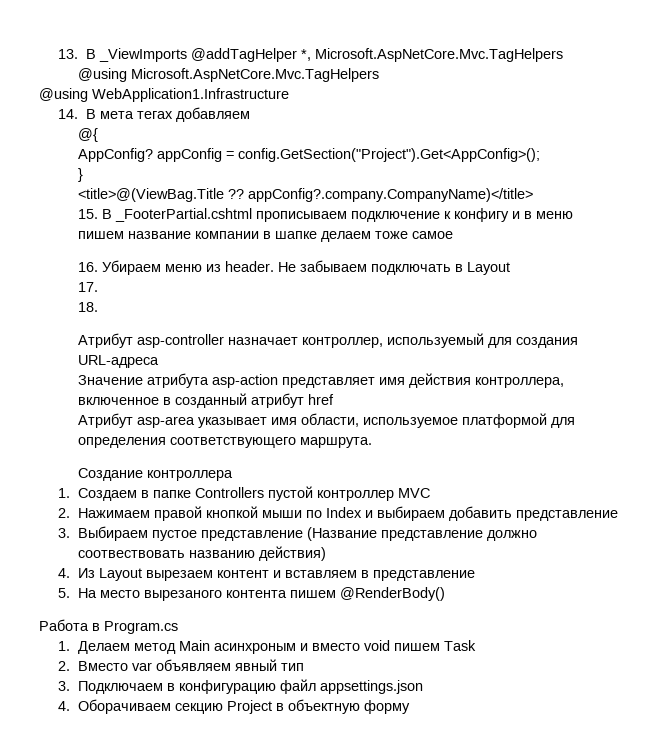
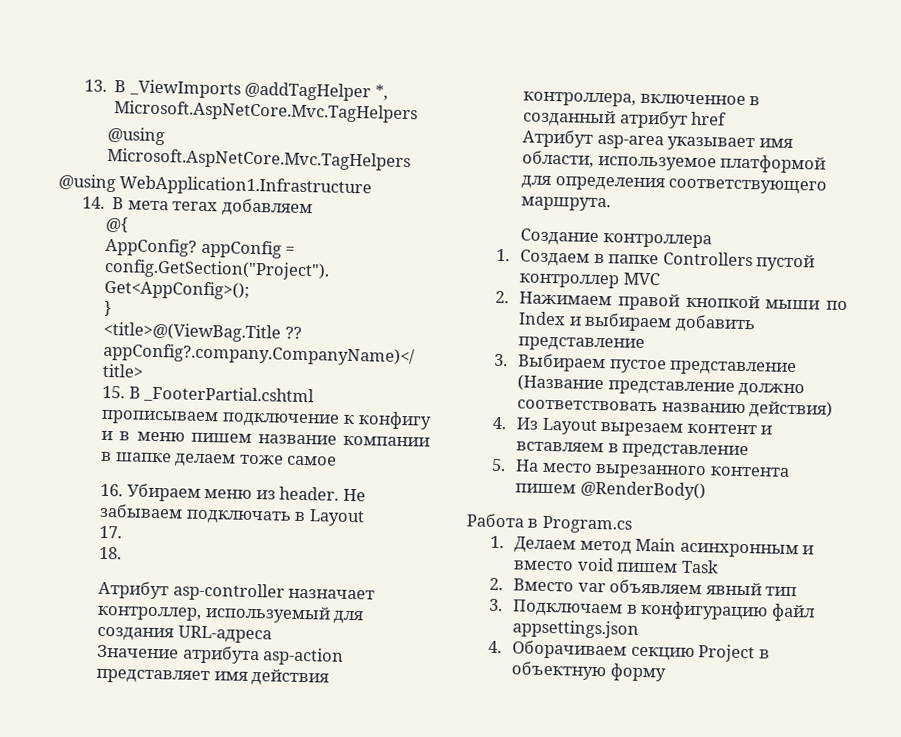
- 3. Выбираем пустое представление (Название представление должно соотвествовать названию действия)
+ 3. Выбираем пустое представление (Название представление должно соответствовать названию действия)
- 5. На место вырезаного контента пишем @RenderBody()
+ 5. На место вырезанного контента пишем @RenderBody()
- 1. Делаем метод Main асинхроным и вместо void пишем Task
+ 1. Делаем метод Main асинхронным и вместо void пишем Task

